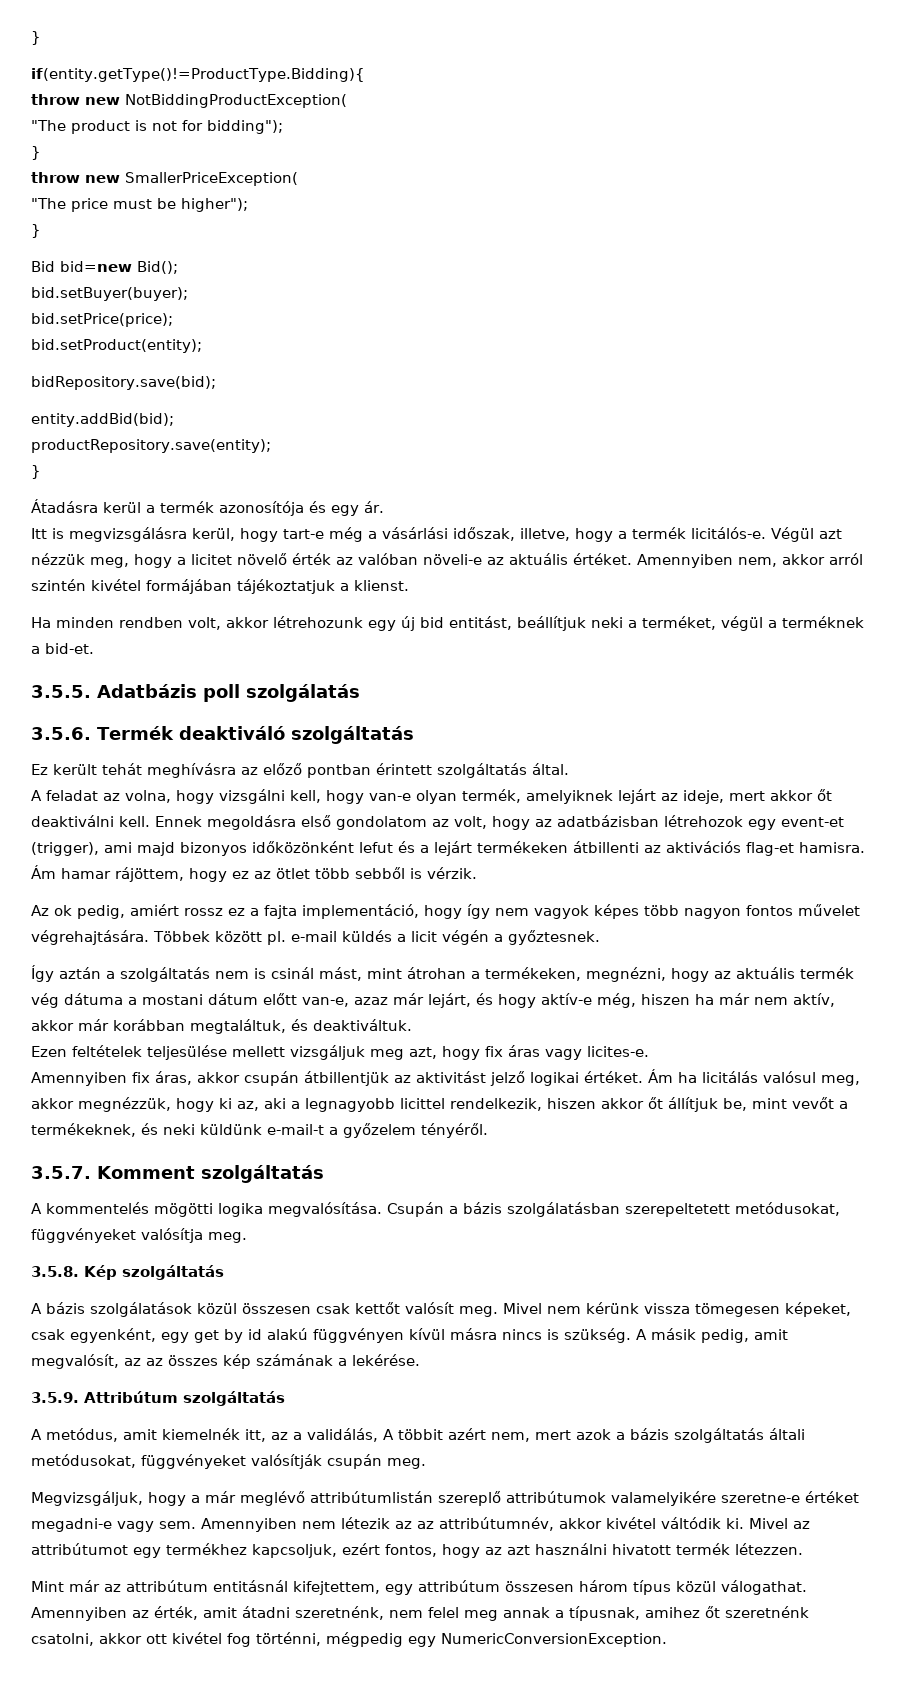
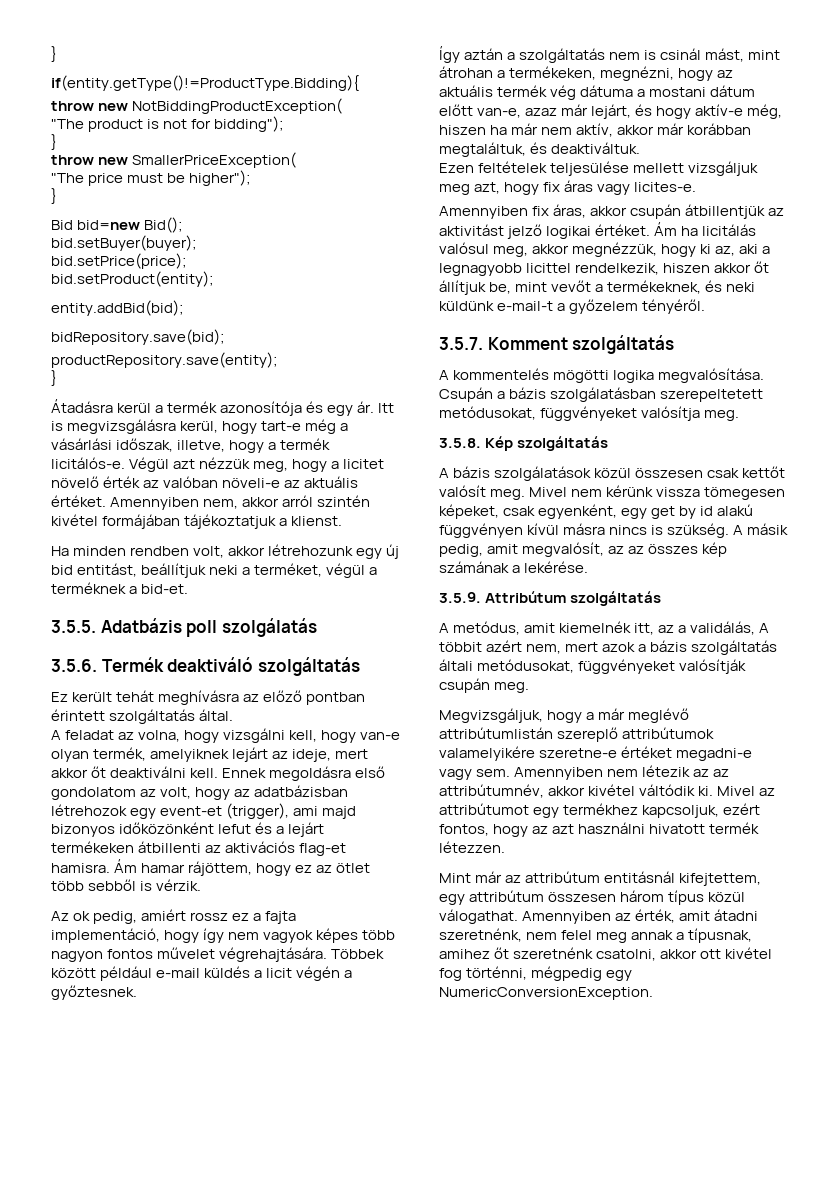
+ entity.addBid(bid);
- entity.addBid(bid);
- Átadásra kerül a termék azonosítója és egy ár.
- Itt is megvizsgálásra kerül, hogy tart-e még a vásárlási időszak, illetve, hogy a termék licitálós-e.
+ Átadásra kerül a termék azonosítója és egy ár. Itt is megvizsgálásra kerül, hogy tart-e még a vásárlási időszak, illetve, hogy a termék licitálós-e.
- Többek között pl. e-mail küldés a licit végén a győztesnek.
+ Többek között például e-mail küldés a licit végén a győztesnek.

